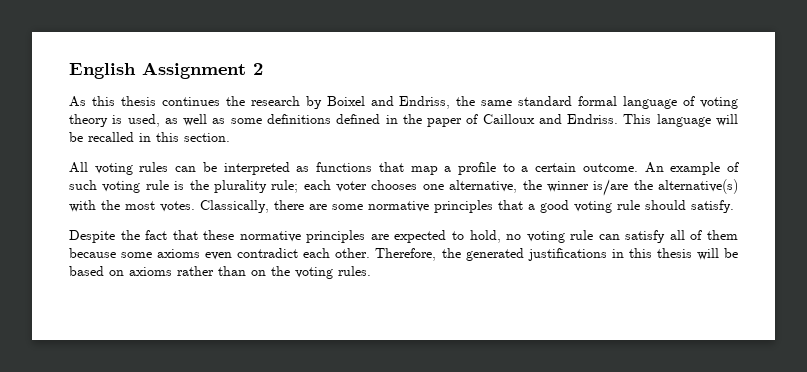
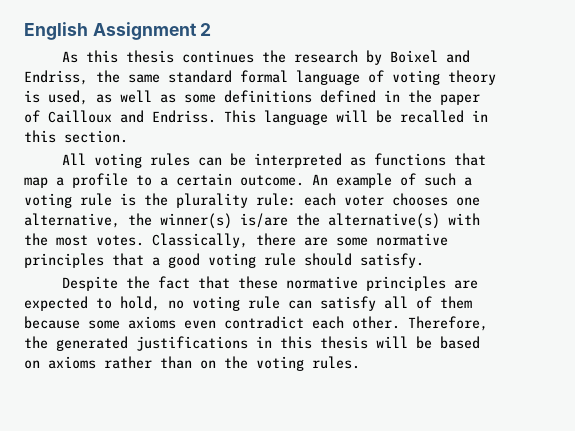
- An example of such voting rule is the plurality rule; each voter chooses one alternative, the winner is/are the alternative(s) with the most votes.
+ An example of such a voting rule is the plurality rule: each voter chooses one alternative, the winner(s) is/are the alternative(s) with the most votes.

